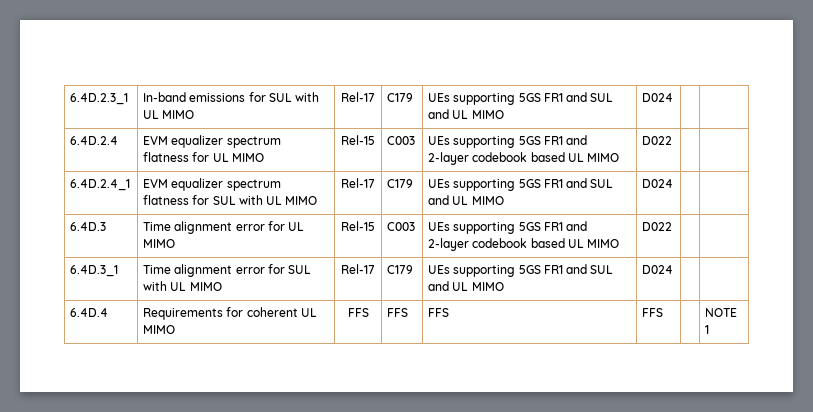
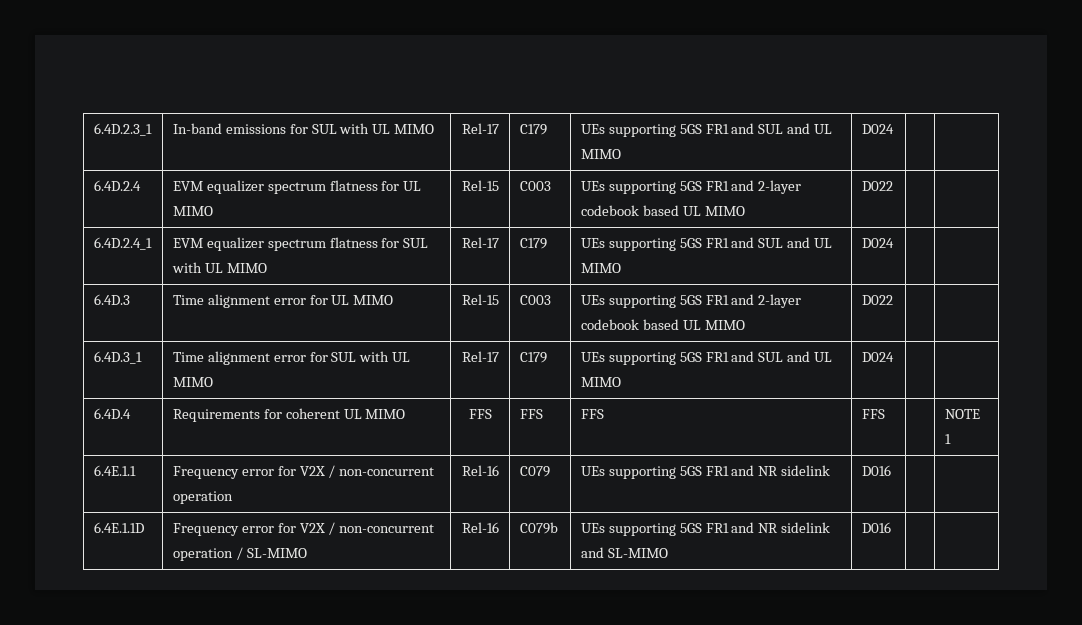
+ 6.4E.1.1 | Frequency error for V2X / non-concurrent operation | Rel-16 | C079 | UEs supporting 5GS FR1 and NR sidelink | D016 | |
+ 6.4E.1.1D | Frequency error for V2X / non-concurrent operation / SL-MIMO | Rel-16 | C079b | UEs supporting 5GS FR1 and NR sidelink and SL-MIMO | D016 | |

